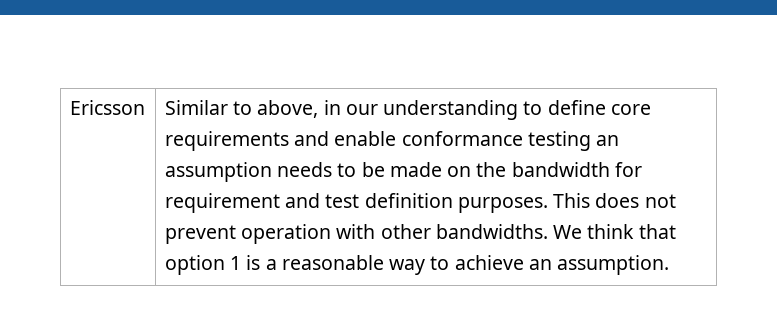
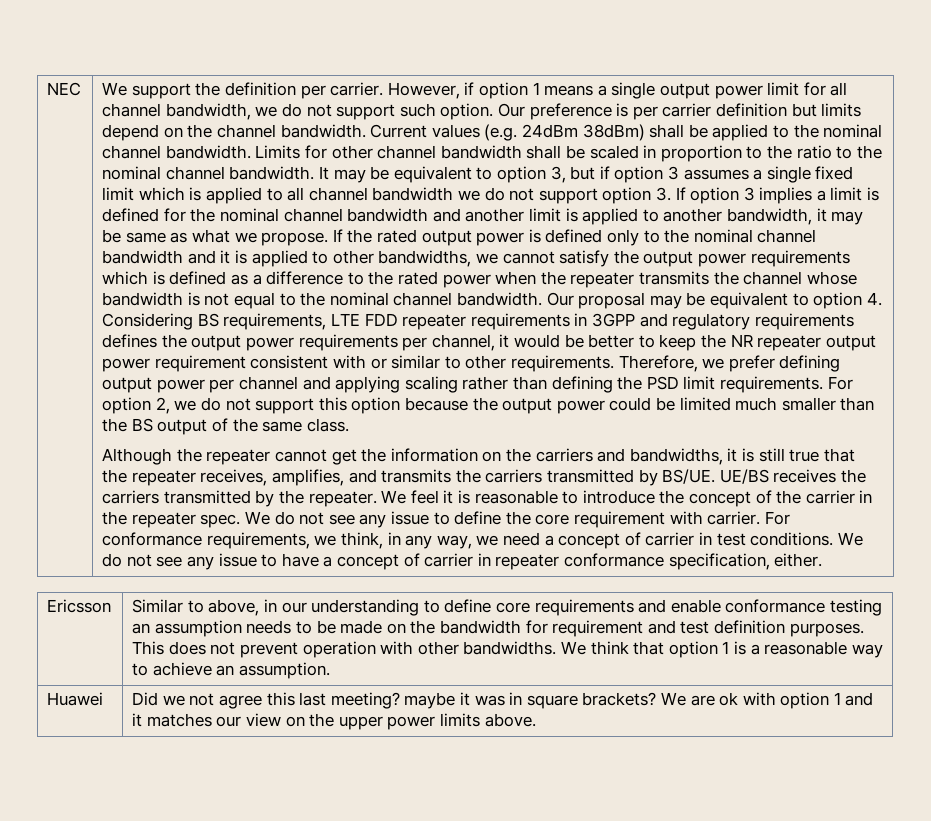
+ NEC | We support the definition per carrier. However, if option 1 means a single output power limit for all channel bandwidth, we do not support such option. Our preference is per carrier definition but limits depend on the channel bandwidth. Current values (e.g. 24dBm 38dBm) shall be applied to the nominal channel bandwidth. Limits for other channel bandwidth shall be scaled in proportion to the ratio to the nominal channel bandwidth. It may be equivalent to option 3, but if option 3 assumes a single fixed limit which is applied to all channel bandwidth we do not support option 3. If option 3 implies a limit is defined for the nominal channel bandwidth and another limit is applied to another bandwidth, it may be same as what we propose. If the rated output power is defined only to the nominal channel bandwidth and it is applied to other bandwidths, we cannot satisfy the output power requirements which is defined as a difference to the rated power when the repeater transmits the channel whose bandwidth is not equal to the nominal channel bandwidth. Our proposal may be equivalent to option 4. Considering BS requirements, LTE FDD repeater requirements in 3GPP and regulatory requirements defines the output power requirements per channel, it would be better to keep the NR repeater output power requirement consistent with or similar to other requirements. Therefore, we prefer defining output power per channel and applying scaling rather than defining the PSD limit requirements. For option 2, we do not support this option because the output power could be limited much smaller than the BS output of the same class.
+ Although the repeater cannot get the information on the carriers and bandwidths, it is still true that the repeater receives, amplifies, and transmits the carriers transmitted by BS/UE. UE/BS receives the carriers transmitted by the repeater. We feel it is reasonable to introduce the concept of the carrier in the repeater spec. We do not see any issue to define the core requirement with carrier. For conformance requirements, we think, in any way, we need a concept of carrier in test conditions. We do not see any issue to have a concept of carrier in repeater conformance specification, either.
+ Huawei | Did we not agree this last meeting? maybe it was in square brackets? We are ok with option 1 and it matches our view on the upper power limits above.

